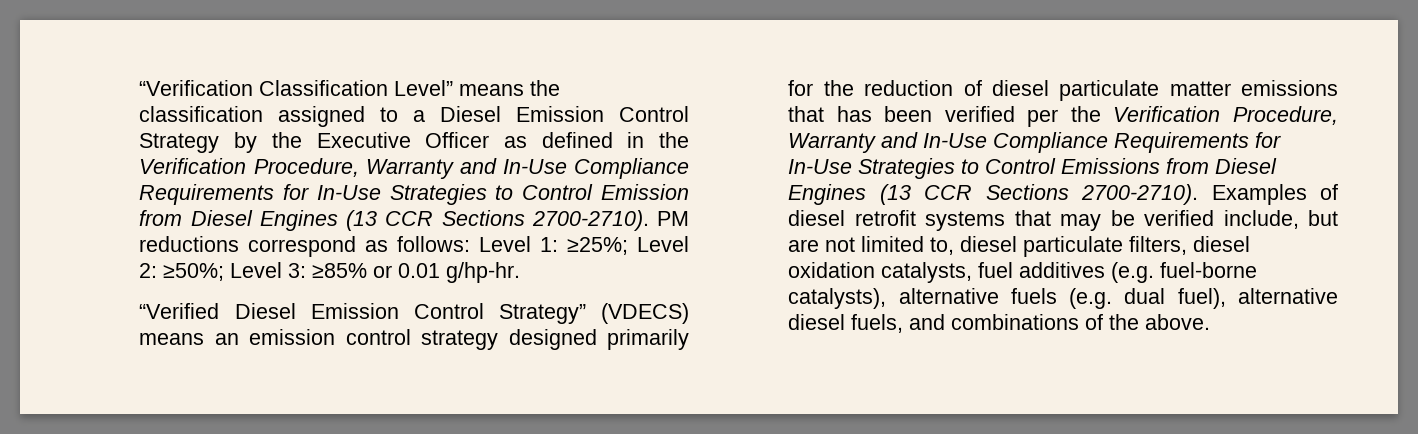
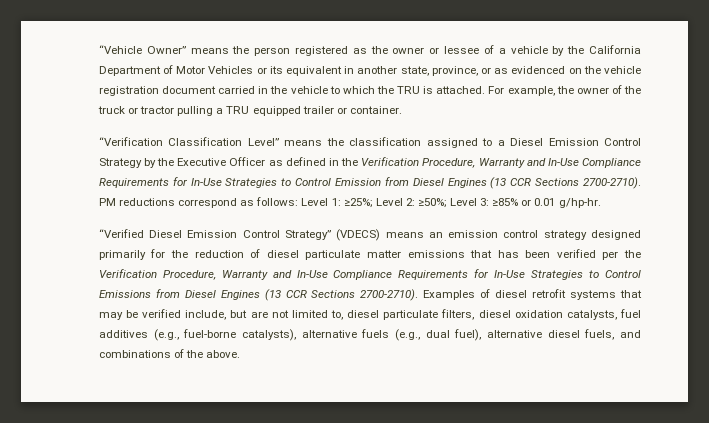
+ “Vehicle Owner” means the person registered as the owner or lessee of a vehicle by the California Department of Motor Vehicles or its equivalent in another state, province, or as evidenced on the vehicle registration document carried in the vehicle to which the TRU is attached. For example, the owner of the truck or tractor pulling a TRU equipped trailer or container.
- Examples of diesel retrofit systems that may be verified include, but are not limited to, diesel particulate filters, diesel oxidation catalysts, fuel additives (e.g. fuel-borne catalysts), alternative fuels (e.g. dual fuel), alternative diesel fuels, and combinations of the above.
+ Examples of diesel retrofit systems that may be verified include, but are not limited to, diesel particulate filters, diesel oxidation catalysts, fuel additives (e.g., fuel-borne catalysts), alternative fuels (e.g., dual fuel), alternative diesel fuels, and combinations of the above.

